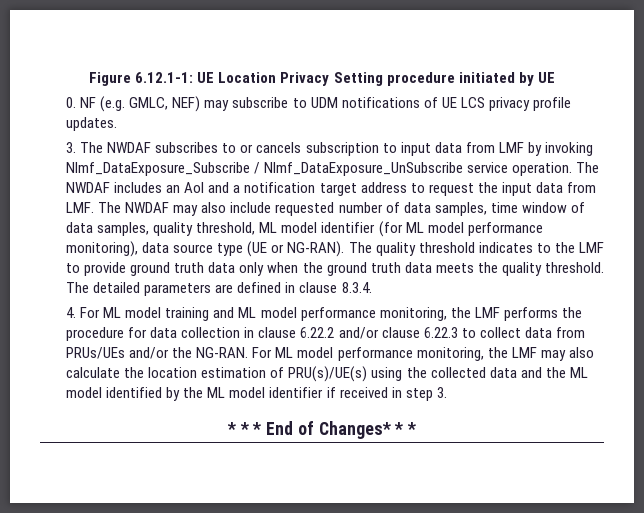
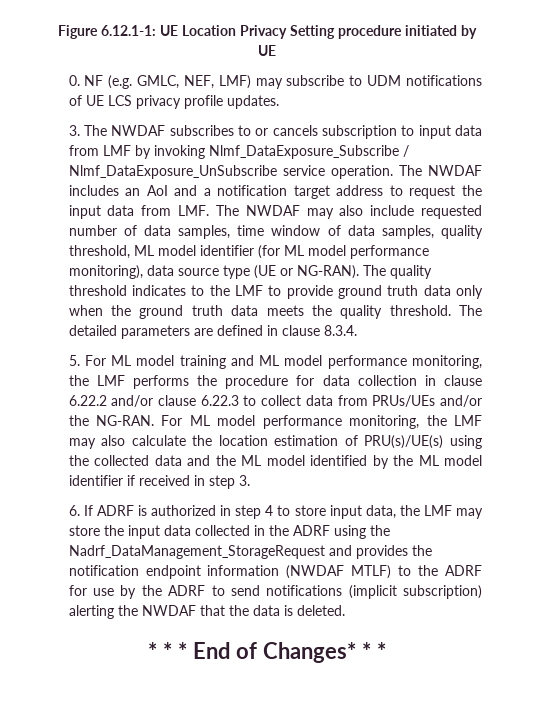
- 0. NF (e.g. GMLC, NEF) may subscribe to UDM notifications of UE LCS privacy profile updates.
+ 0. NF (e.g. GMLC, NEF, LMF) may subscribe to UDM notifications of UE LCS privacy profile updates.
- 4. For ML model training and ML model performance monitoring, the LMF performs the procedure for data collection in clause 6.22.2 and/or clause 6.22.3 to collect data from PRUs/UEs and/or the NG-RAN.
+ 5. For ML model training and ML model performance monitoring, the LMF performs the procedure for data collection in clause 6.22.2 and/or clause 6.22.3 to collect data from PRUs/UEs and/or the NG-RAN.
+ 6. If ADRF is authorized in step 4 to store input data, the LMF may store the input data collected in the ADRF using the Nadrf_DataManagement_StorageRequest and provides the notification endpoint information (NWDAF MTLF) to the ADRF for use by the ADRF to send notifications (implicit subscription) alerting the NWDAF that the data is deleted.

